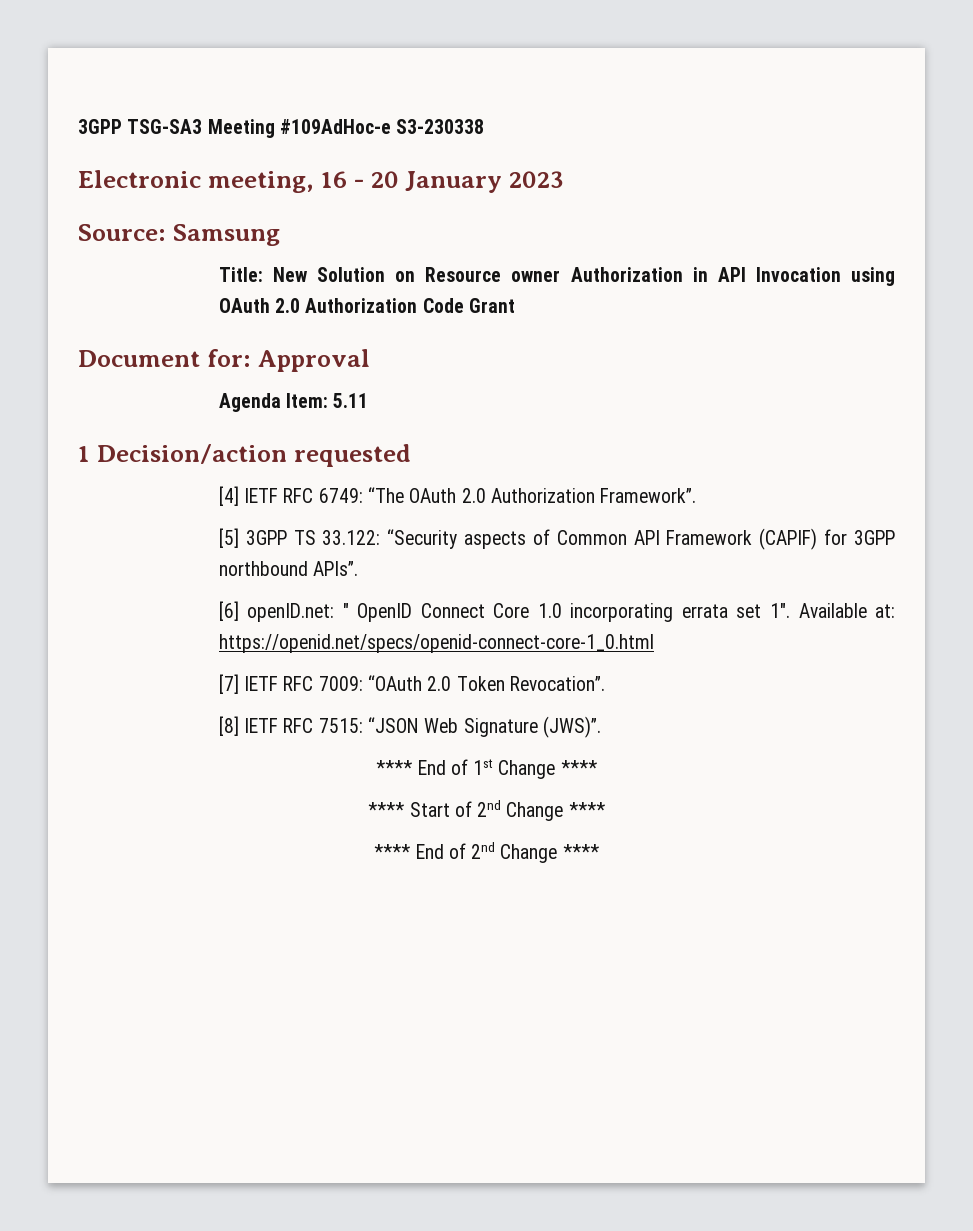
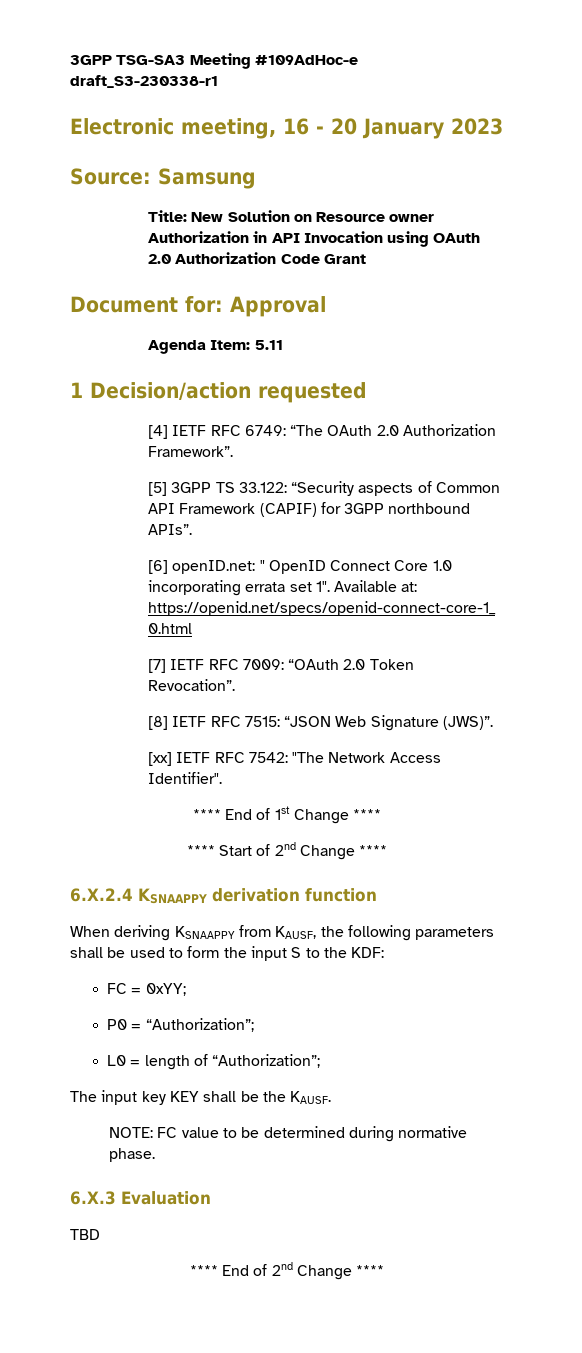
- 3GPP TSG-SA3 Meeting #109AdHoc-e S3-230338
+ 3GPP TSG-SA3 Meeting #109AdHoc-e draft_S3-230338-r1
+ [xx] IETF RFC 7542: "The Network Access Identifier".
+ 6.X.2.4 KSNAAPPY derivation function
+ When deriving KSNAAPPY from KAUSF, the following parameters shall be used to form the input S to the KDF:
+ FC = 0xYY;
+ P0 = “Authorization”;
+ L0 = length of “Authorization”;
+ The input key KEY shall be the KAUSF.
+ NOTE: FC value to be determined during normative phase.
+ 6.X.3 Evaluation
+ TBD

